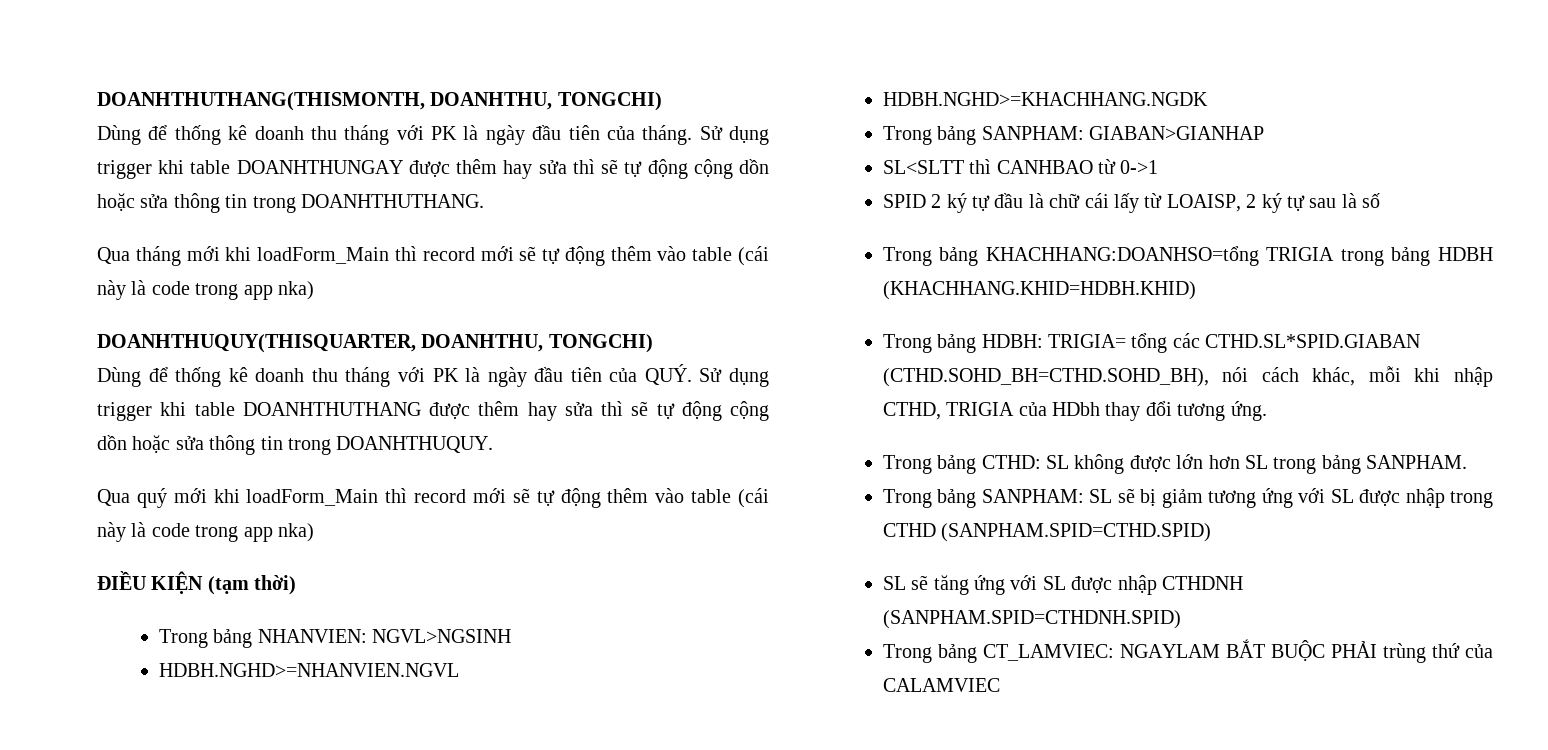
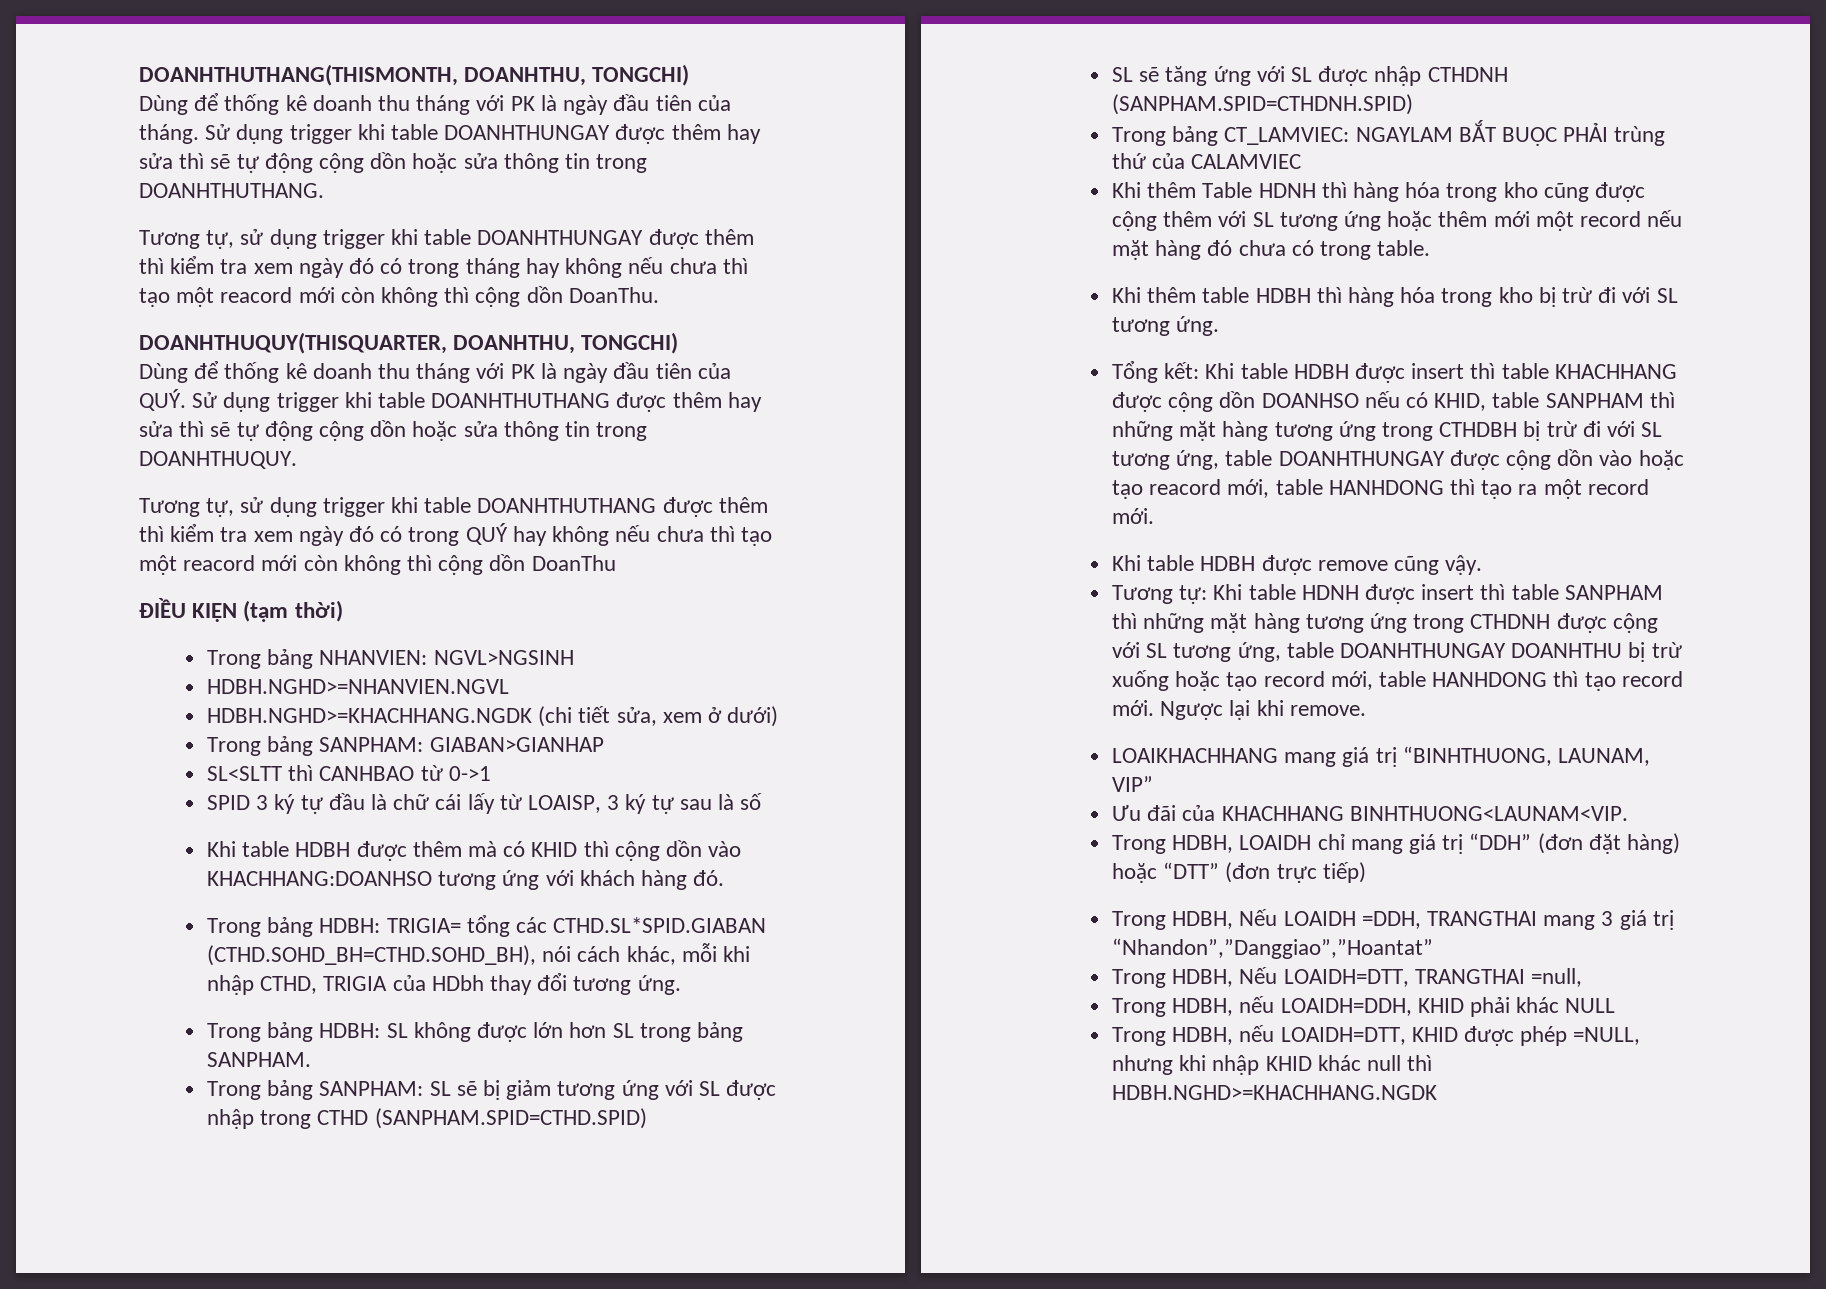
- Qua tháng mới khi loadForm_Main thì record mới sẽ tự động thêm vào table (cái này là code trong app nka)
+ Tương tự, sử dụng trigger khi table DOANHTHUNGAY được thêm thì kiểm tra xem ngày đó có trong tháng hay không nếu chưa thì tạo một reacord mới còn không thì cộng dồn DoanThu.
- Qua quý mới khi loadForm_Main thì record mới sẽ tự động thêm vào table (cái này là code trong app nka)
+ Tương tự, sử dụng trigger khi table DOANHTHUTHANG được thêm thì kiểm tra xem ngày đó có trong QUÝ hay không nếu chưa thì tạo một reacord mới còn không thì cộng dồn DoanThu
- HDBH.NGHD>=KHACHHANG.NGDK
+ HDBH.NGHD>=KHACHHANG.NGDK (chi tiết sửa, xem ở dưới)
- SPID 2 ký tự đầu là chữ cái lấy từ LOAISP, 2 ký tự sau là số
+ SPID 3 ký tự đầu là chữ cái lấy từ LOAISP, 3 ký tự sau là số
- Trong bảng KHACHHANG:DOANHSO=tổng TRIGIA trong bảng HDBH (KHACHHANG.KHID=HDBH.KHID)
+ Khi table HDBH được thêm mà có KHID thì cộng dồn vào KHACHHANG:DOANHSO tương ứng với khách hàng đó.
- Trong bảng CTHD: SL không được lớn hơn SL trong bảng SANPHAM.
+ Trong bảng HDBH: SL không được lớn hơn SL trong bảng SANPHAM.
+ Khi thêm Table HDNH thì hàng hóa trong kho cũng được cộng thêm với SL tương ứng hoặc thêm mới một record nếu mặt hàng đó chưa có trong table.
+ Khi thêm table HDBH thì hàng hóa trong kho bị trừ đi với SL tương ứng.
+ Tổng kết: Khi table HDBH được insert thì table KHACHHANG được cộng dồn DOANHSO nếu có KHID, table SANPHAM thì những mặt hàng tương ứng trong CTHDBH bị trừ đi với SL tương ứng, table DOANHTHUNGAY được cộng dồn vào hoặc tạo reacord mới, table HANHDONG thì tạo ra một record mới.
+ Khi table HDBH được remove cũng vậy.
+ Tương tự: Khi table HDNH được insert thì table SANPHAM thì những mặt hàng tương ứng trong CTHDNH được cộng với SL tương ứng, table DOANHTHUNGAY DOANHTHU bị trừ xuống hoặc tạo record mới, table HANHDONG thì tạo record mới. Ngược lại khi remove.
+ LOAIKHACHHANG mang giá trị “BINHTHUONG, LAUNAM, VIP”
+ Ưu đãi của KHACHHANG BINHTHUONG<LAUNAM<VIP.
+ Trong HDBH, LOAIDH chỉ mang giá trị “DDH” (đơn đặt hàng) hoặc “DTT” (đơn trực tiếp)
+ Trong HDBH, Nếu LOAIDH =DDH, TRANGTHAI mang 3 giá trị “Nhandon”,”Danggiao”,”Hoantat”
+ Trong HDBH, Nếu LOAIDH=DTT, TRANGTHAI =null,
+ Trong HDBH, nếu LOAIDH=DDH, KHID phải khác NULL
+ Trong HDBH, nếu LOAIDH=DTT, KHID được phép =NULL, nhưng khi nhập KHID khác null thì HDBH.NGHD>=KHACHHANG.NGDK

